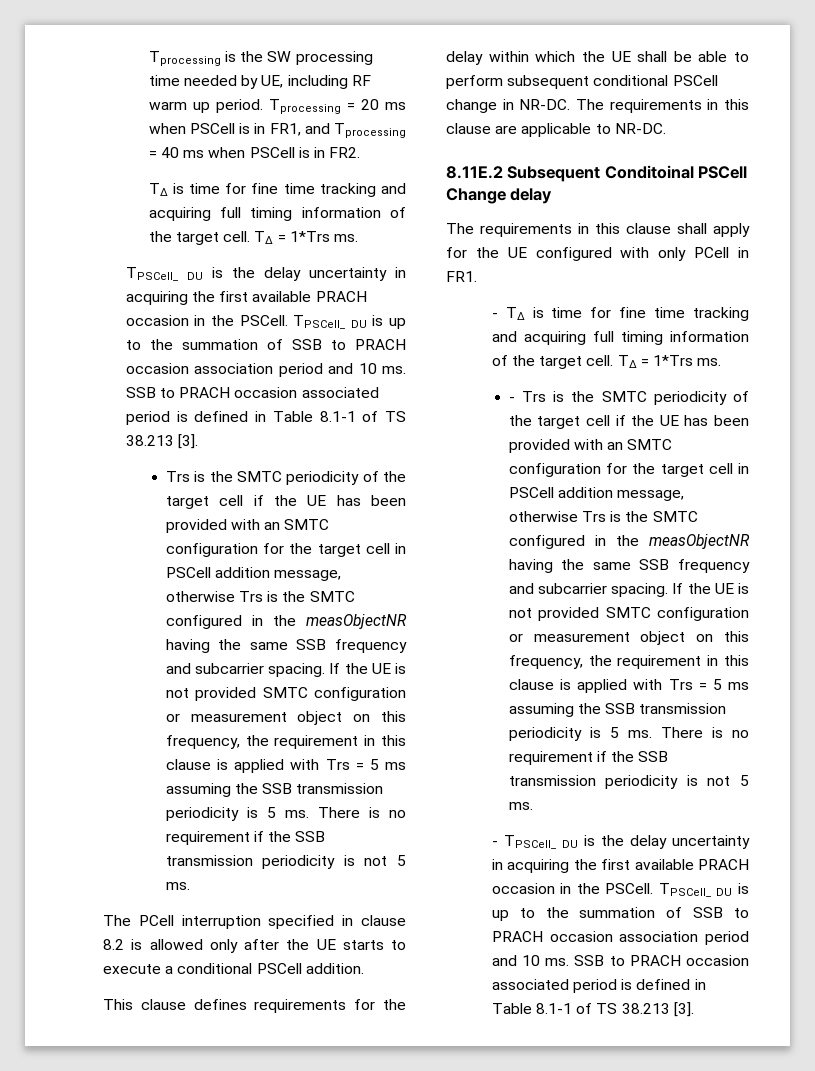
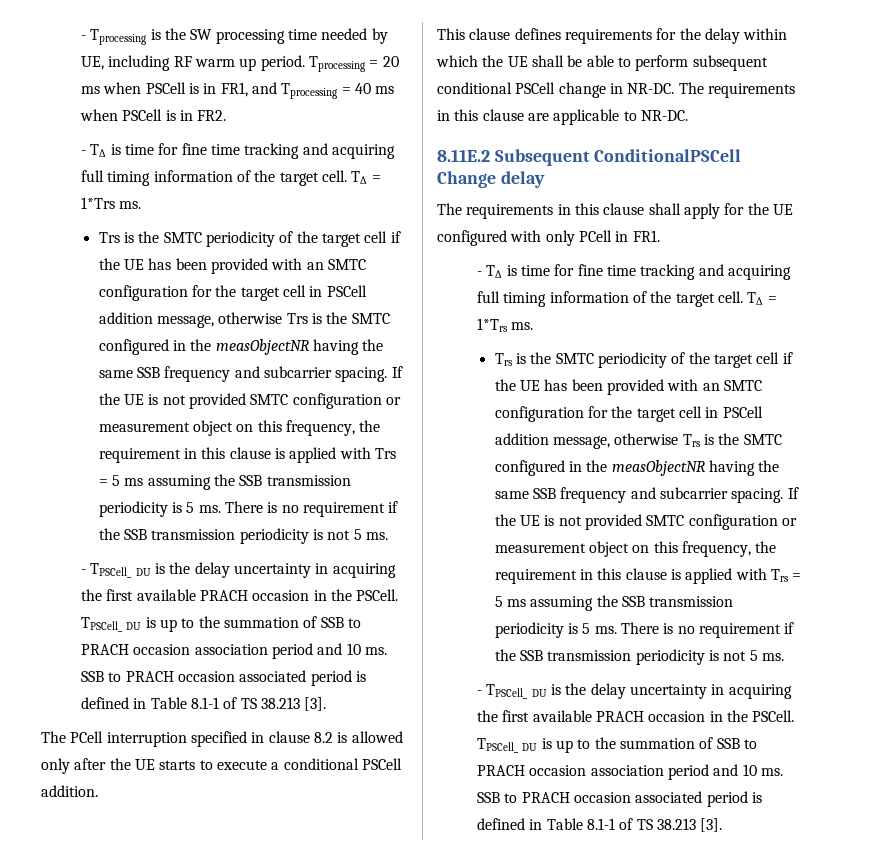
- Tprocessing is the SW processing time needed by UE, including RF warm up period.
+ - Tprocessing is the SW processing time needed by UE, including RF warm up period.
  Tprocessing = 20 ms when PSCell is in FR1, and Tprocessing = 40 ms when PSCell is in FR2.
- T∆ is time for fine time tracking and acquiring full timing information of the target cell. T∆ = 1*Trs ms.
- TPSCell_ DU is the delay uncertainty in acquiring the first available PRACH occasion in the PSCell. TPSCell_ DU is up to the summation of SSB to PRACH occasion association period and 10 ms. SSB to PRACH occasion associated period is defined in Table 8.1-1 of TS 38.213 [3].
- Trs is the SMTC periodicity of the target cell if the UE has been provided with an SMTC configuration for the target cell in PSCell addition message, otherwise Trs is the SMTC configured in the measObjectNR having the same SSB frequency and subcarrier spacing. If the UE is not provided SMTC configuration or measurement object on this frequency, the requirement in this clause is applied with Trs = 5 ms assuming the SSB transmission periodicity is 5 ms. There is no requirement if the SSB transmission periodicity is not 5 ms.
- The PCell interruption specified in clause 8.2 is allowed only after the UE starts to execute a conditional PSCell addition.
- This clause defines requirements for the delay within which the UE shall be able to perform subsequent conditional PSCell change in NR-DC. The requirements in this clause are applicable to NR-DC.
- 8.11E.2 Subsequent Conditoinal PSCell Change delay
- The requirements in this clause shall apply for the UE configured with only PCell in FR1.
  - T∆ is time for fine time tracking and acquiring full timing information of the target cell. T∆ = 1*Trs ms.
- - Trs is the SMTC periodicity of the target cell if the UE has been provided with an SMTC configuration for the target cell in PSCell addition message, otherwise Trs is the SMTC configured in the measObjectNR having the same SSB frequency and subcarrier spacing.
+ Trs is the SMTC periodicity of the target cell if the UE has been provided with an SMTC configuration for the target cell in PSCell addition message, otherwise Trs is the SMTC configured in the measObjectNR having the same SSB frequency and subcarrier spacing.
+ The PCell interruption specified in clause 8.2 is allowed only after the UE starts to execute a conditional PSCell addition.
+ This clause defines requirements for the delay within which the UE shall be able to perform subsequent conditional PSCell change in NR-DC. The requirements in this clause are applicable to NR-DC.
+ 8.11E.2 Subsequent ConditionalPSCell Change delay
+ The requirements in this clause shall apply for the UE configured with only PCell in FR1.
+ - T∆ is time for fine time tracking and acquiring full timing information of the target cell. T∆ = 1*Trs ms.
+ Trs is the SMTC periodicity of the target cell if the UE has been provided with an SMTC configuration for the target cell in PSCell addition message, otherwise Trs is the SMTC configured in the measObjectNR having the same SSB frequency and subcarrier spacing. If the UE is not provided SMTC configuration or measurement object on this frequency, the requirement in this clause is applied with Trs = 5 ms assuming the SSB transmission periodicity is 5 ms. There is no requirement if the SSB transmission periodicity is not 5 ms.
+ - TPSCell_ DU is the delay uncertainty in acquiring the first available PRACH occasion in the PSCell. TPSCell_ DU is up to the summation of SSB to PRACH occasion association period and 10 ms. SSB to PRACH occasion associated period is defined in Table 8.1-1 of TS 38.213 [3].

